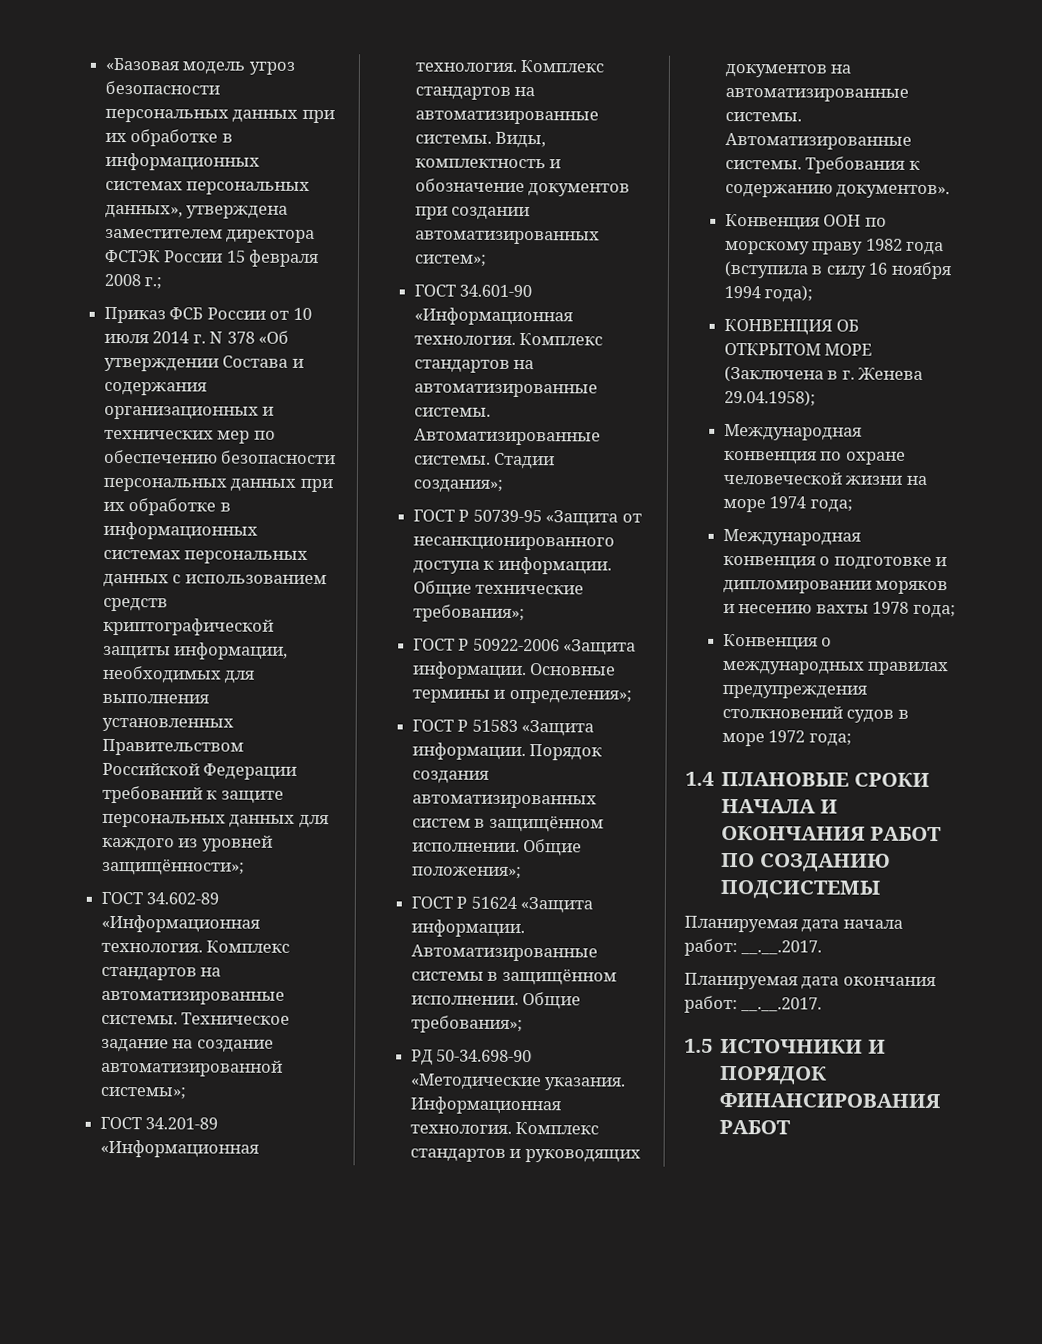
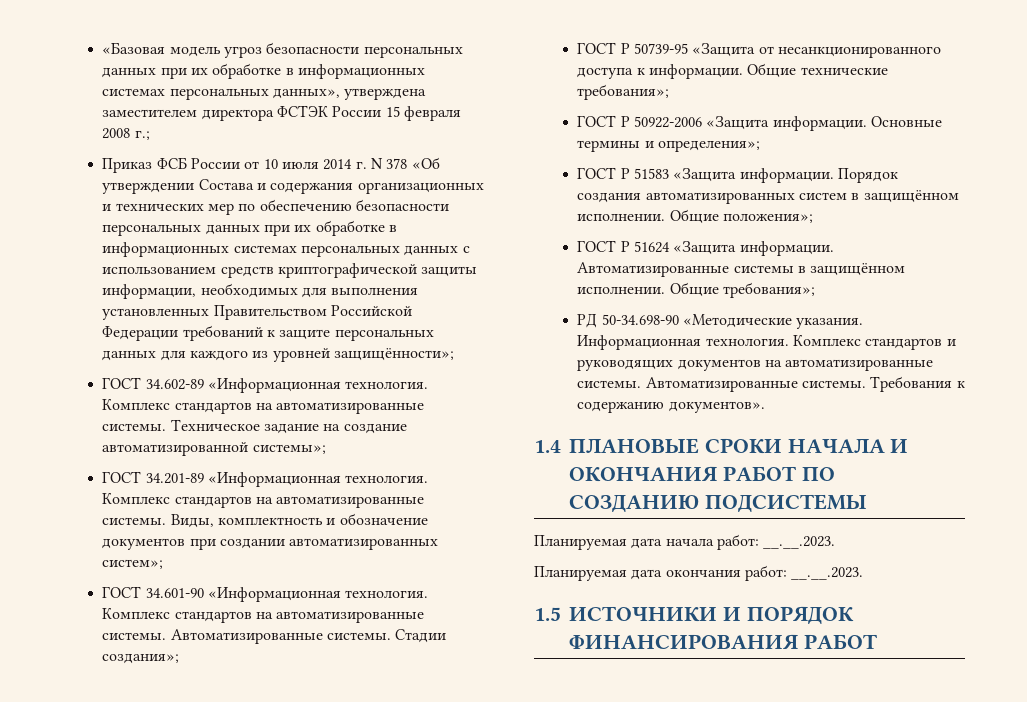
- Конвенция ООН по морскому праву 1982 года (вступила в силу 16 ноября 1994 года);
- КОНВЕНЦИЯ ОБ ОТКРЫТОМ МОРЕ (Заключена в г. Женева 29.04.1958);
- Международная конвенция по охране человеческой жизни на море 1974 года;
- Международная конвенция о подготовке и дипломировании моряков и несению вахты 1978 года;
- Конвенция о международных правилах предупреждения столкновений судов в море 1972 года;
- Планируемая дата начала работ: __.__.2017.
+ Планируемая дата начала работ: __.__.2023.
- Планируемая дата окончания работ: __.__.2017.
+ Планируемая дата окончания работ: __.__.2023.

